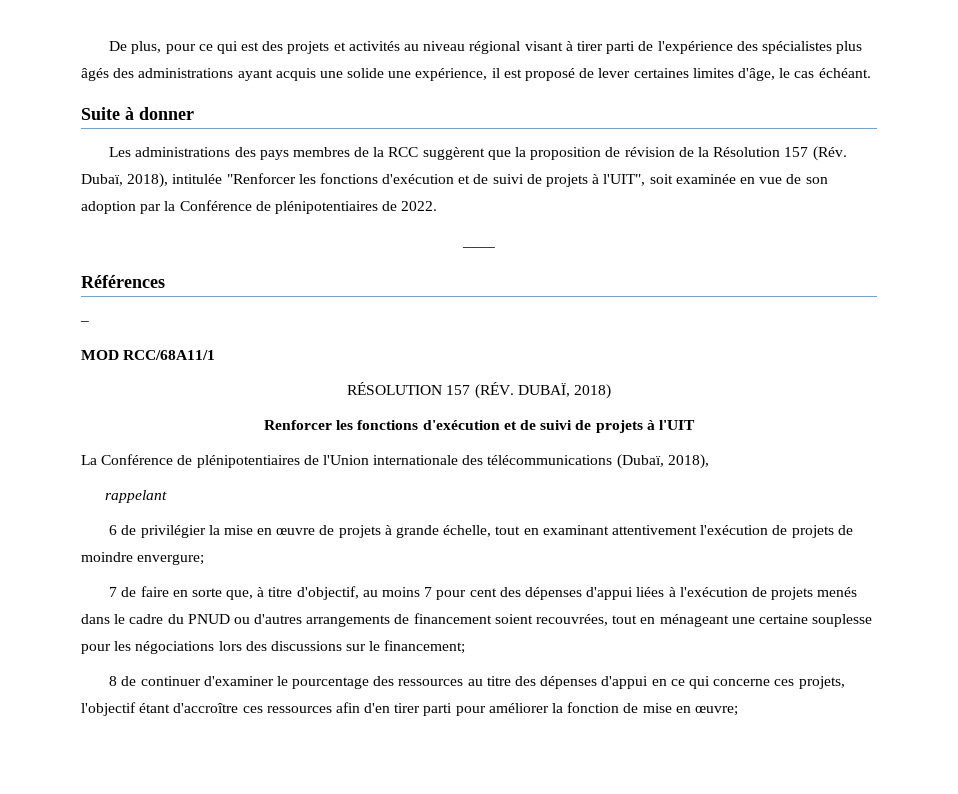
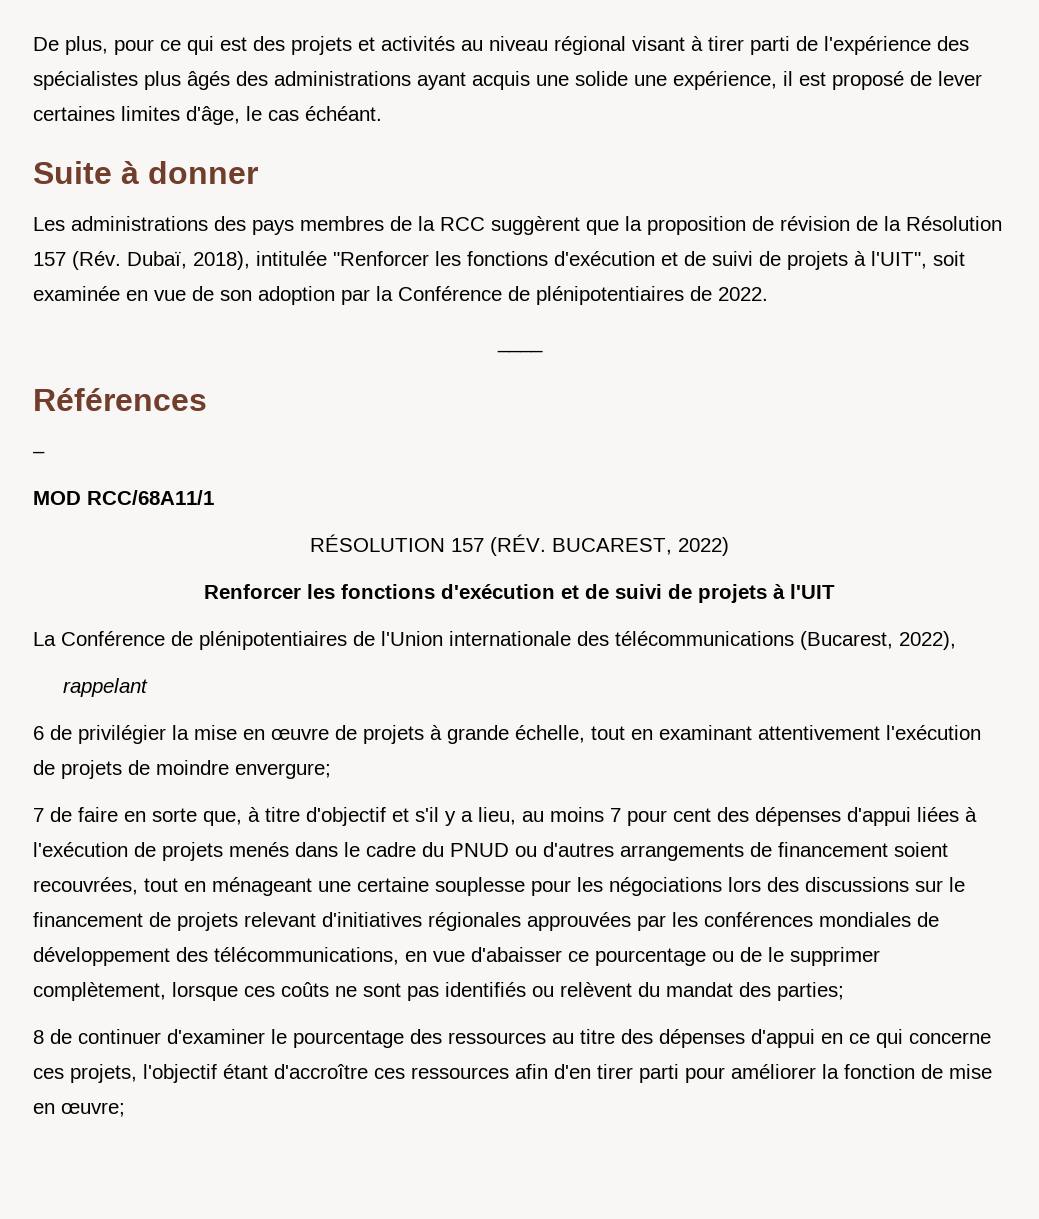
- RÉSOLUTION 157 (RÉV. DUBAÏ, 2018)
+ RÉSOLUTION 157 (RÉV. BUCAREST, 2022)
- La Conférence de plénipotentiaires de l'Union internationale des télécommunications (Dubaï, 2018),
+ La Conférence de plénipotentiaires de l'Union internationale des télécommunications (Bucarest, 2022),
- 7 de faire en sorte que, à titre d'objectif, au moins 7 pour cent des dépenses d'appui liées à l'exécution de projets menés dans le cadre du PNUD ou d'autres arrangements de financement soient recouvrées, tout en ménageant une certaine souplesse pour les négociations lors des discussions sur le financement;
+ 7 de faire en sorte que, à titre d'objectif et s'il y a lieu, au moins 7 pour cent des dépenses d'appui liées à l'exécution de projets menés dans le cadre du PNUD ou d'autres arrangements de financement soient recouvrées, tout en ménageant une certaine souplesse pour les négociations lors des discussions sur le financement de projets relevant d'initiatives régionales approuvées par les conférences mondiales de développement des télécommunications, en vue d'abaisser ce pourcentage ou de le supprimer complètement, lorsque ces coûts ne sont pas identifiés ou relèvent du mandat des parties;

